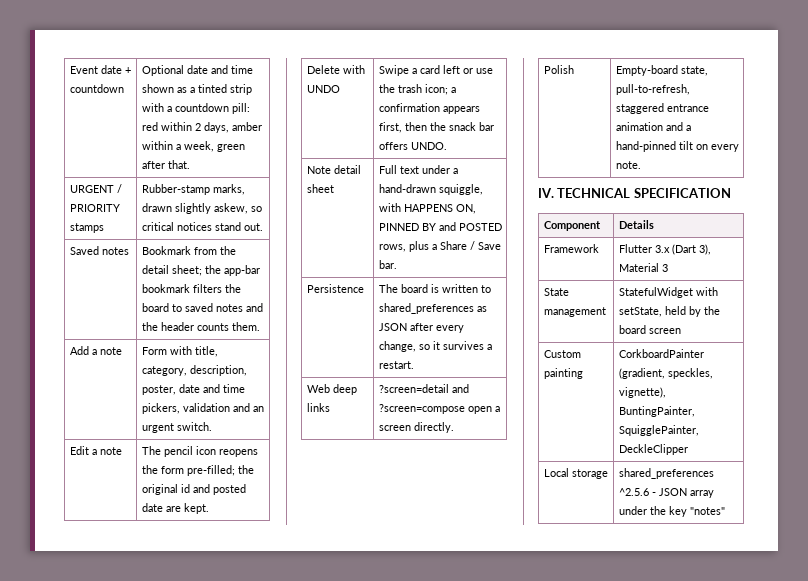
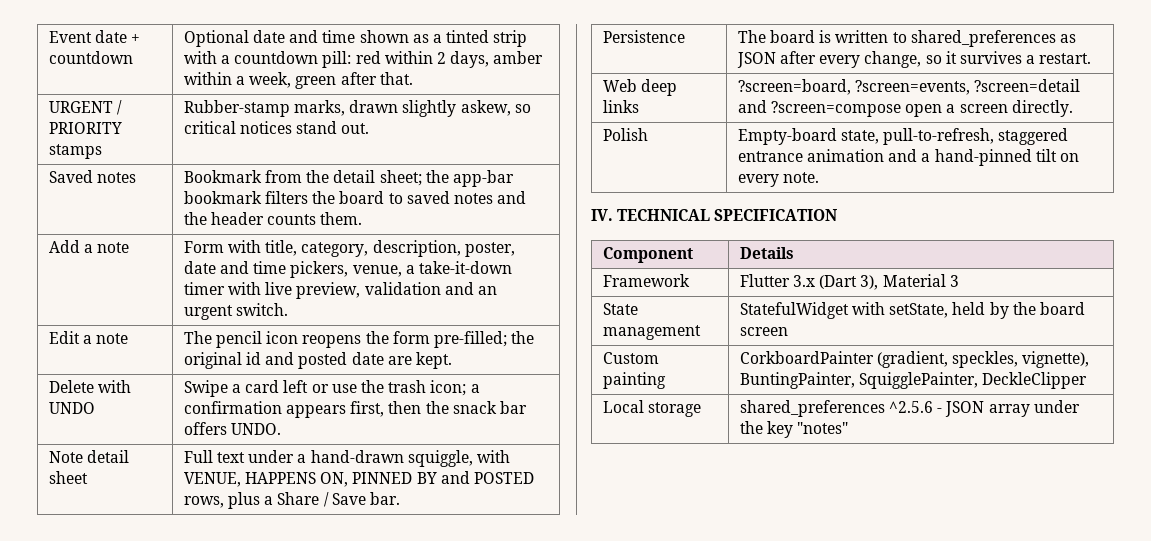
- Add a note | Form with title, category, description, poster, date and time pickers, validation and an urgent switch.
+ Add a note | Form with title, category, description, poster, date and time pickers, venue, a take-it-down timer with live preview, validation and an urgent switch.
- Note detail sheet | Full text under a hand-drawn squiggle, with HAPPENS ON, PINNED BY and POSTED rows, plus a Share / Save bar.
+ Note detail sheet | Full text under a hand-drawn squiggle, with VENUE, HAPPENS ON, PINNED BY and POSTED rows, plus a Share / Save bar.
- Web deep links | ?screen=detail and ?screen=compose open a screen directly.
+ Web deep links | ?screen=board, ?screen=events, ?screen=detail and ?screen=compose open a screen directly.

